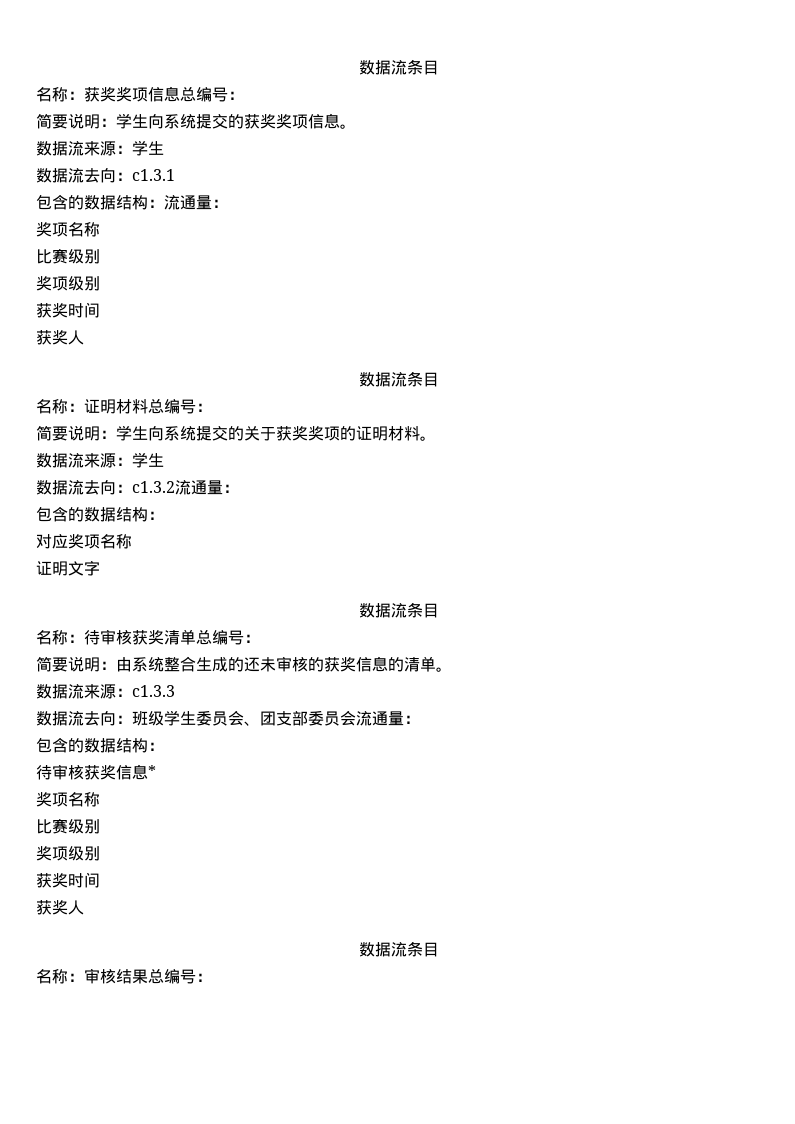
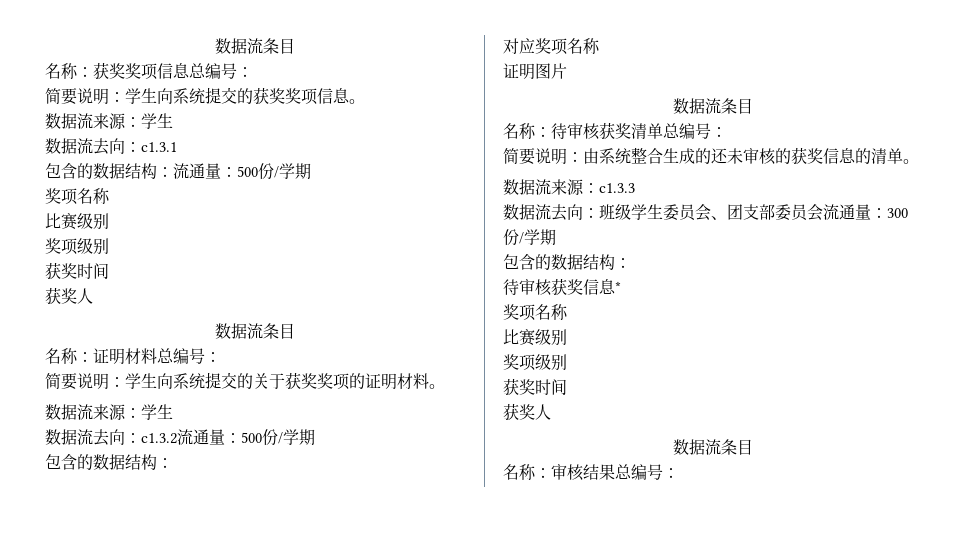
- 包含的数据结构：流通量：
+ 包含的数据结构：流通量：500份/学期
- 数据流去向：c1.3.2流通量：
+ 数据流去向：c1.3.2流通量：500份/学期
- 证明文字
+ 证明图片
- 数据流去向：班级学生委员会、团支部委员会流通量：
+ 数据流去向：班级学生委员会、团支部委员会流通量：300份/学期

